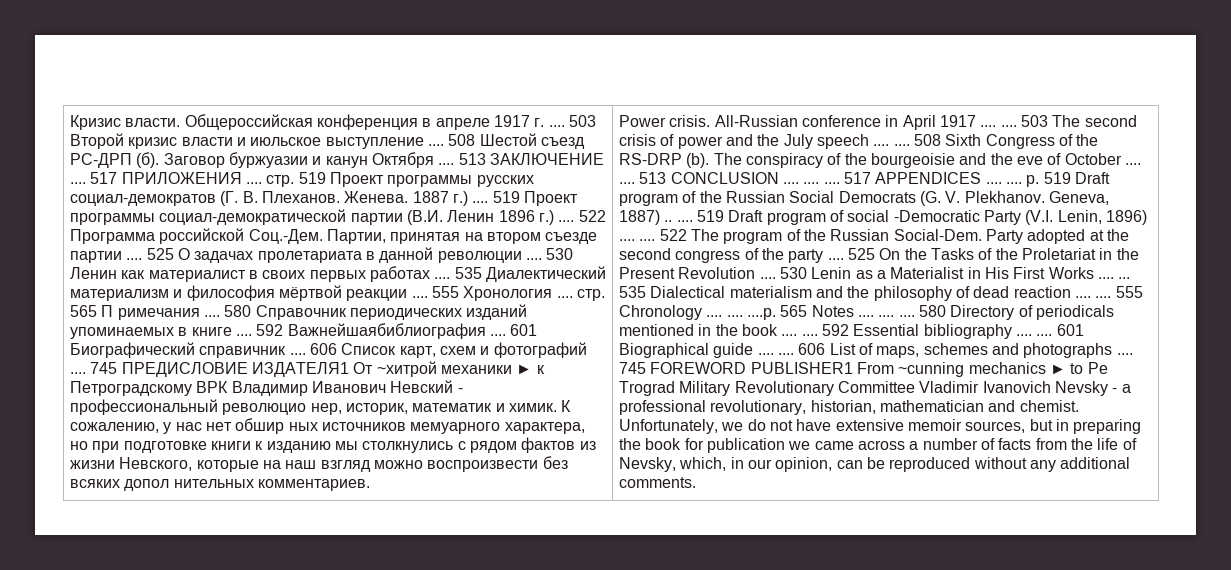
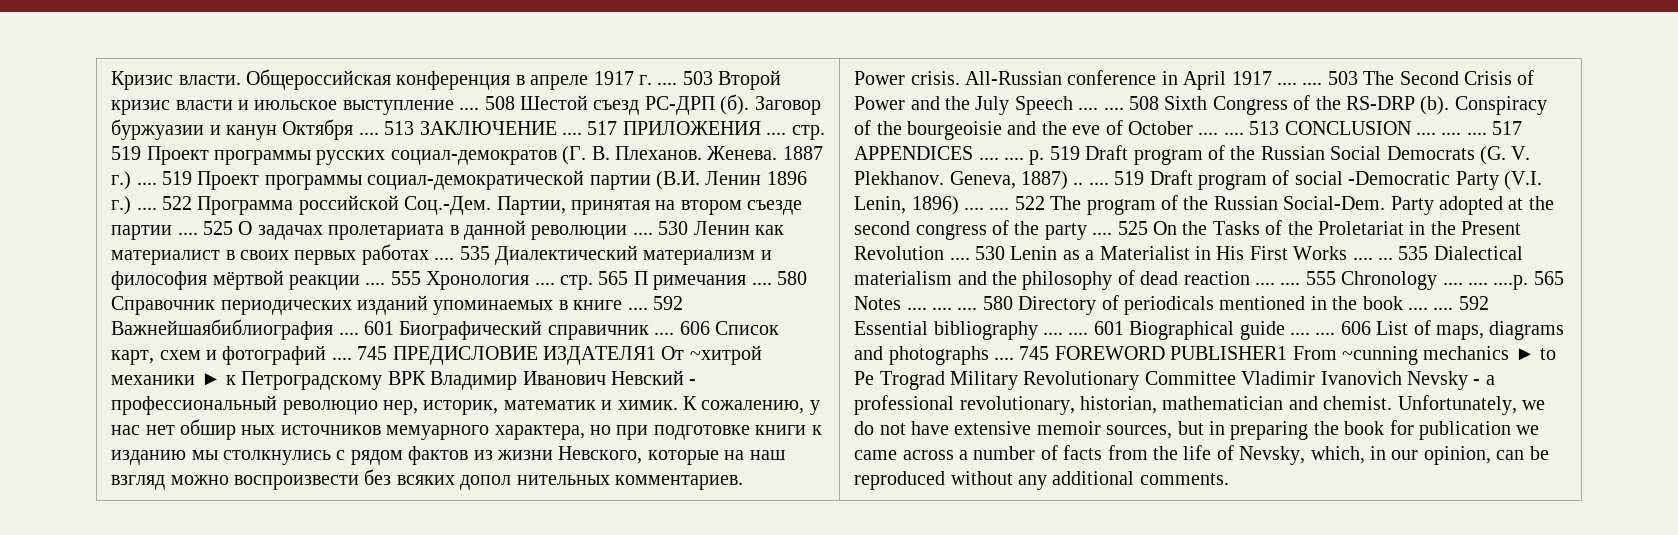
- 503 The second crisis of power and the July speech .... ....
+ 503 The Second Crisis of Power and the July Speech .... ....
- The conspiracy of the bourgeoisie and the eve of October .... ....
+ Conspiracy of the bourgeoisie and the eve of October .... ....
- 606 List of maps, schemes and photographs ....
+ 606 List of maps, diagrams and photographs ....

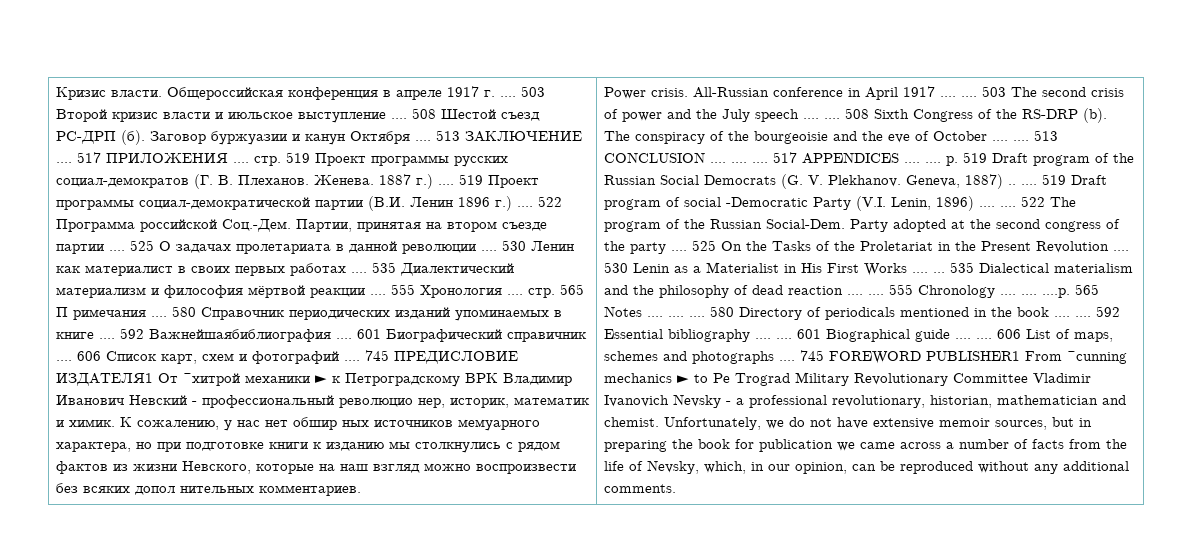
- 503 The Second Crisis of Power and the July Speech .... ....
+ 503 The second crisis of power and the July speech .... ....
- Conspiracy of the bourgeoisie and the eve of October .... ....
+ The conspiracy of the bourgeoisie and the eve of October .... ....
- 606 List of maps, diagrams and photographs ....
+ 606 List of maps, schemes and photographs ....

